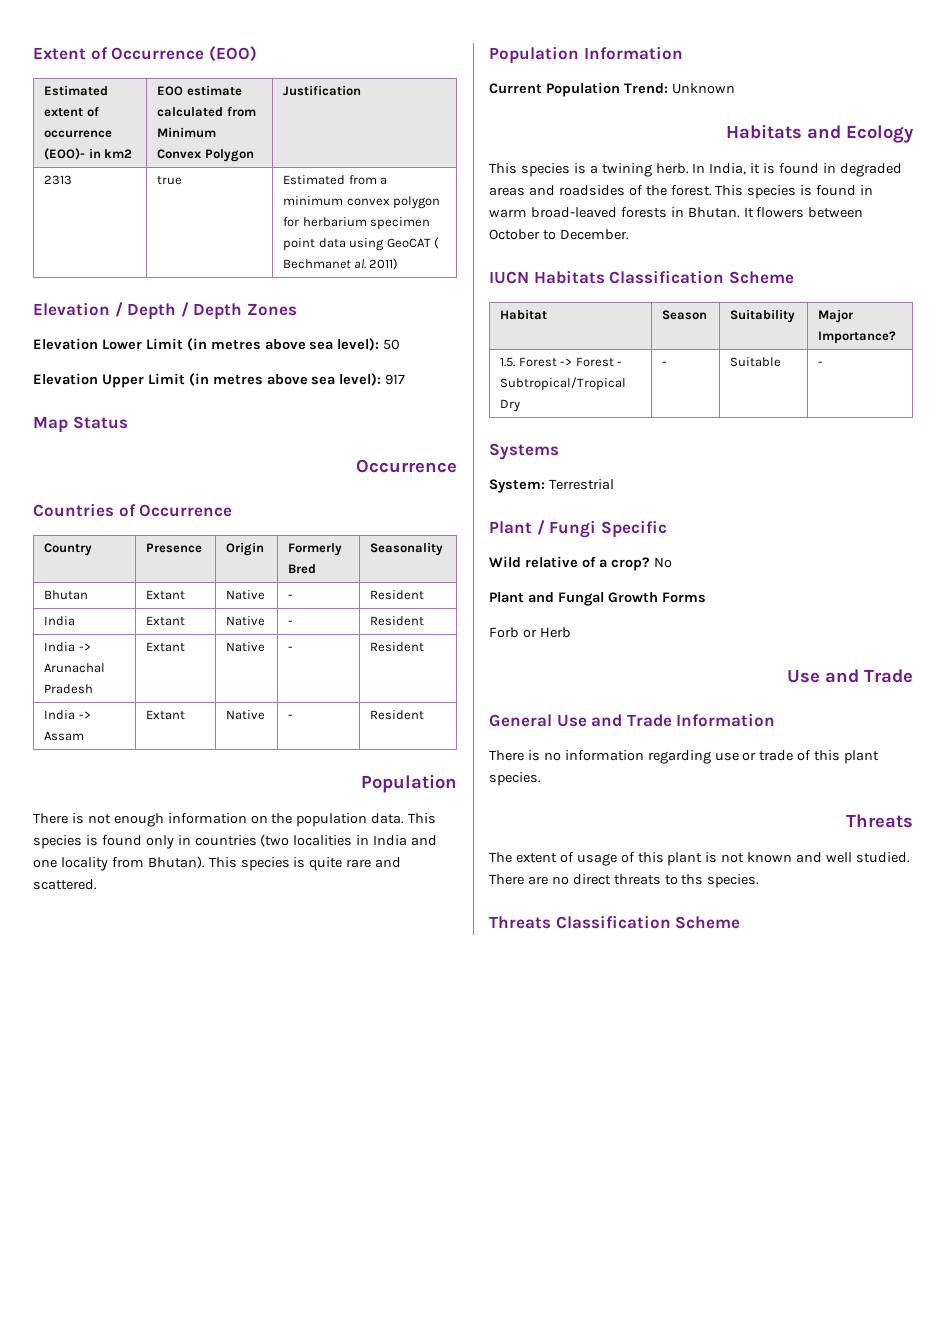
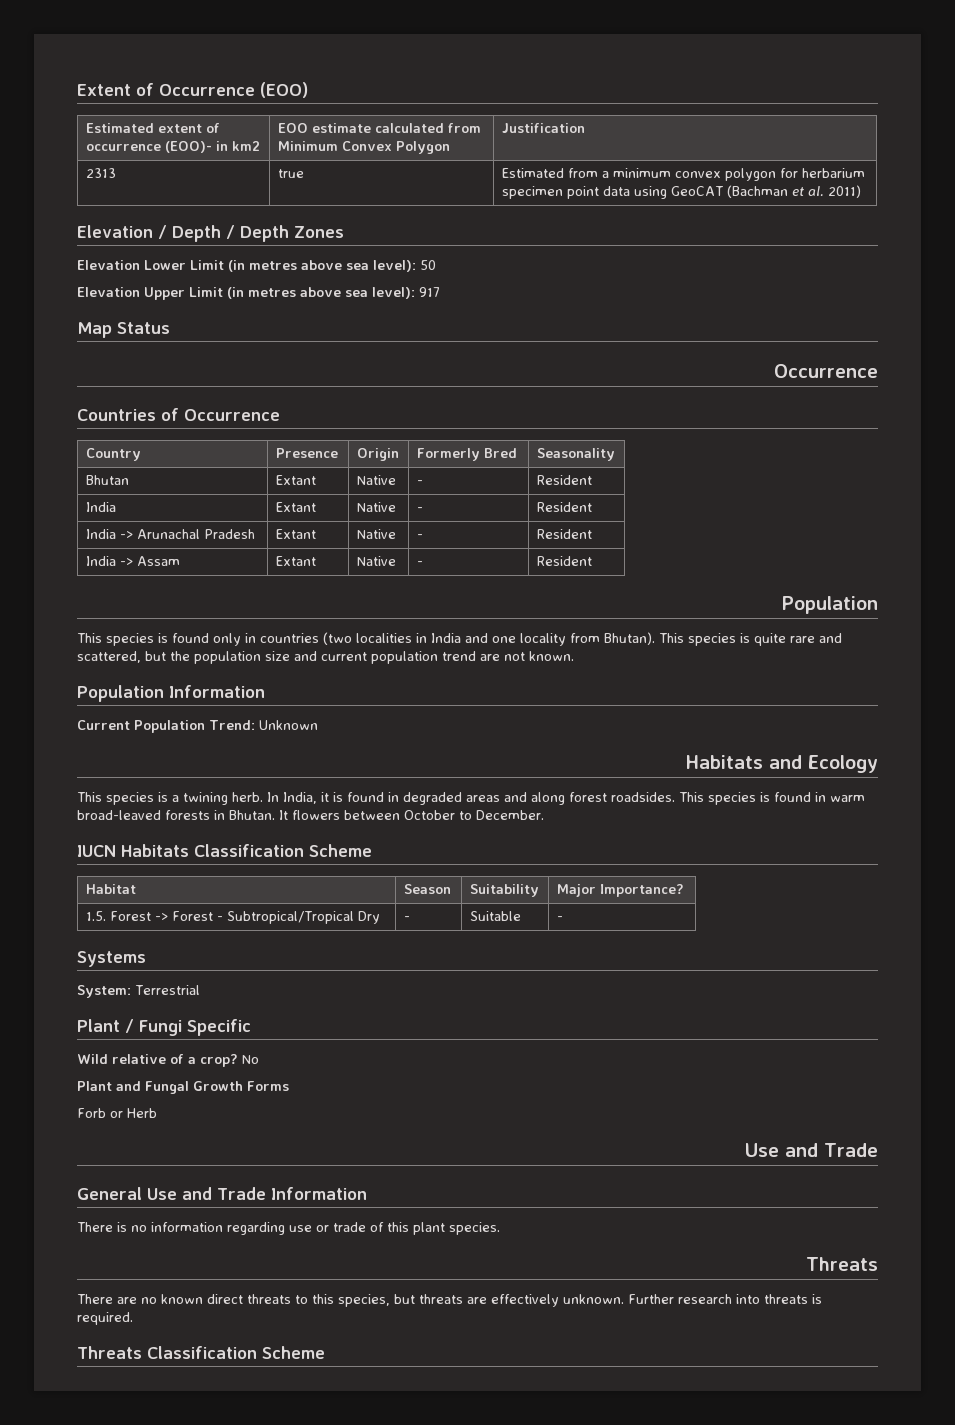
- 2313 | true | Estimated from a minimum convex polygon for herbarium specimen point data using GeoCAT ( Bechmanet al. 2011)
+ 2313 | true | Estimated from a minimum convex polygon for herbarium specimen point data using GeoCAT (Bachman et al. 2011)
- There is not enough information on the population data.
- This species is quite rare and scattered.
+ This species is quite rare and scattered, but the population size and current population trend are not known.
- In India, it is found in degraded areas and roadsides of the forest.
+ In India, it is found in degraded areas and along forest roadsides.
- The extent of usage of this plant is not known and well studied. There are no direct threats to ths species.
+ There are no known direct threats to this species, but threats are effectively unknown. Further research into threats is required.

